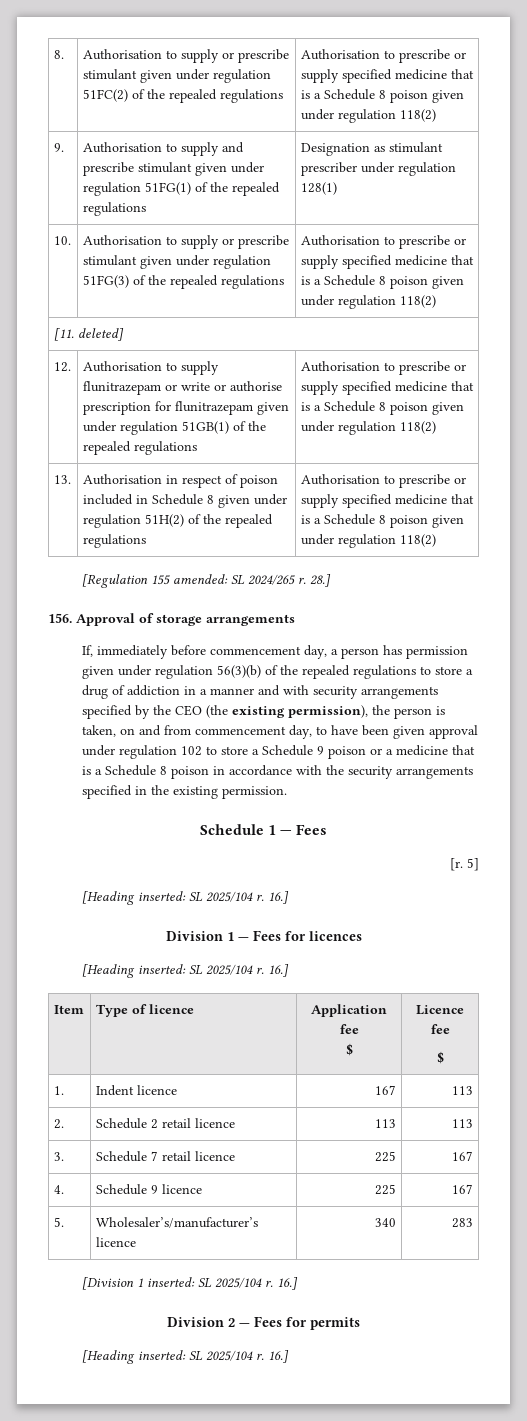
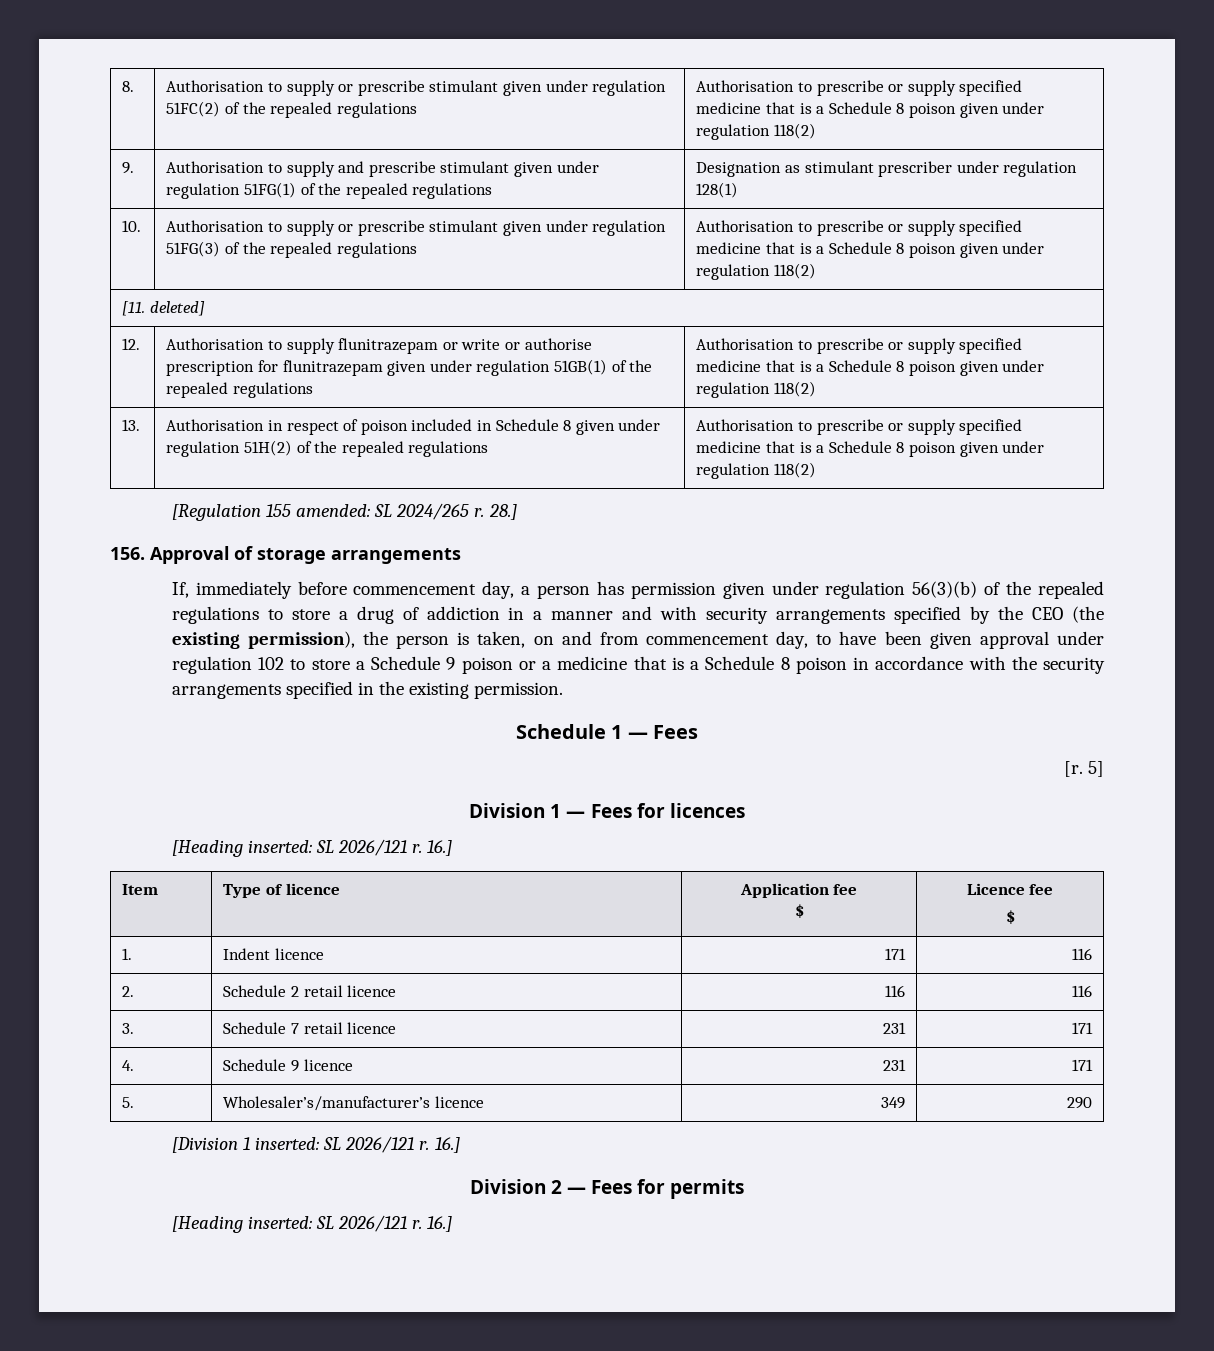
  5]
- [Heading inserted: SL 2025/104 r. 16.]
  Division 1 — Fees for licences
- [Heading inserted: SL 2025/104 r.
+ [Heading inserted: SL 2026/121 r.
- 1. | Indent licence | 167 | 113
+ 1. | Indent licence | 171 | 116
- 2. | Schedule 2 retail licence | 113 | 113
+ 2. | Schedule 2 retail licence | 116 | 116
- 3. | Schedule 7 retail licence | 225 | 167
+ 3. | Schedule 7 retail licence | 231 | 171
- 4. | Schedule 9 licence | 225 | 167
+ 4. | Schedule 9 licence | 231 | 171
- 5. | Wholesaler’s/manufacturer’s licence | 340 | 283
+ 5. | Wholesaler’s/manufacturer’s licence | 349 | 290
- [Division 1 inserted: SL 2025/104 r.
+ [Division 1 inserted: SL 2026/121 r.
  Division 2 — Fees for permits
- [Heading inserted: SL 2025/104 r.
+ [Heading inserted: SL 2026/121 r.

